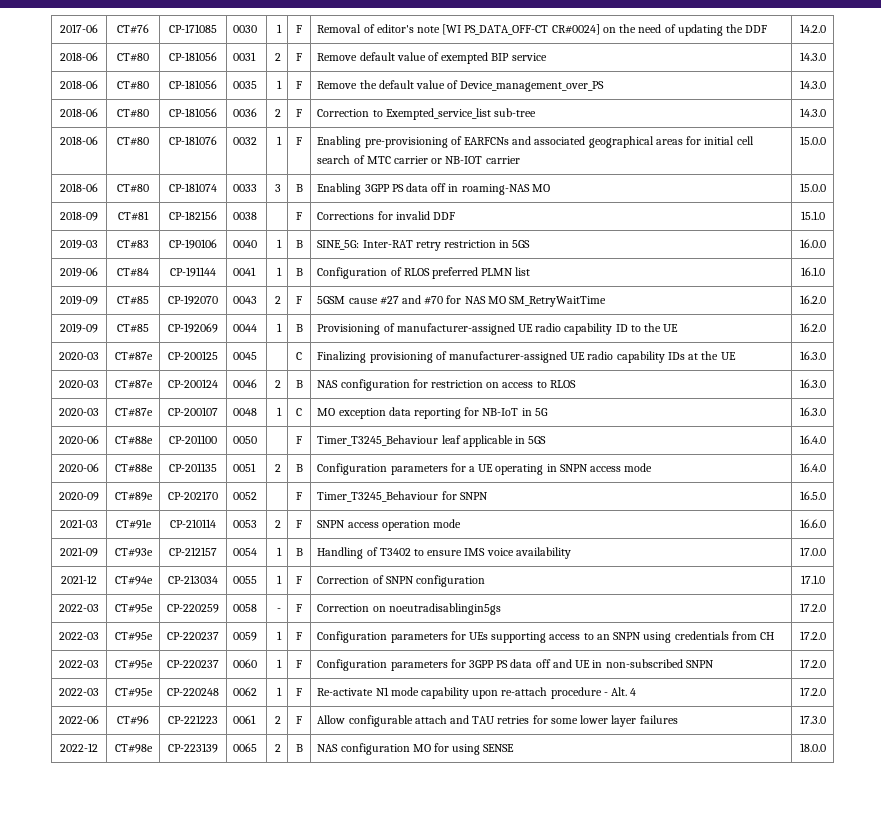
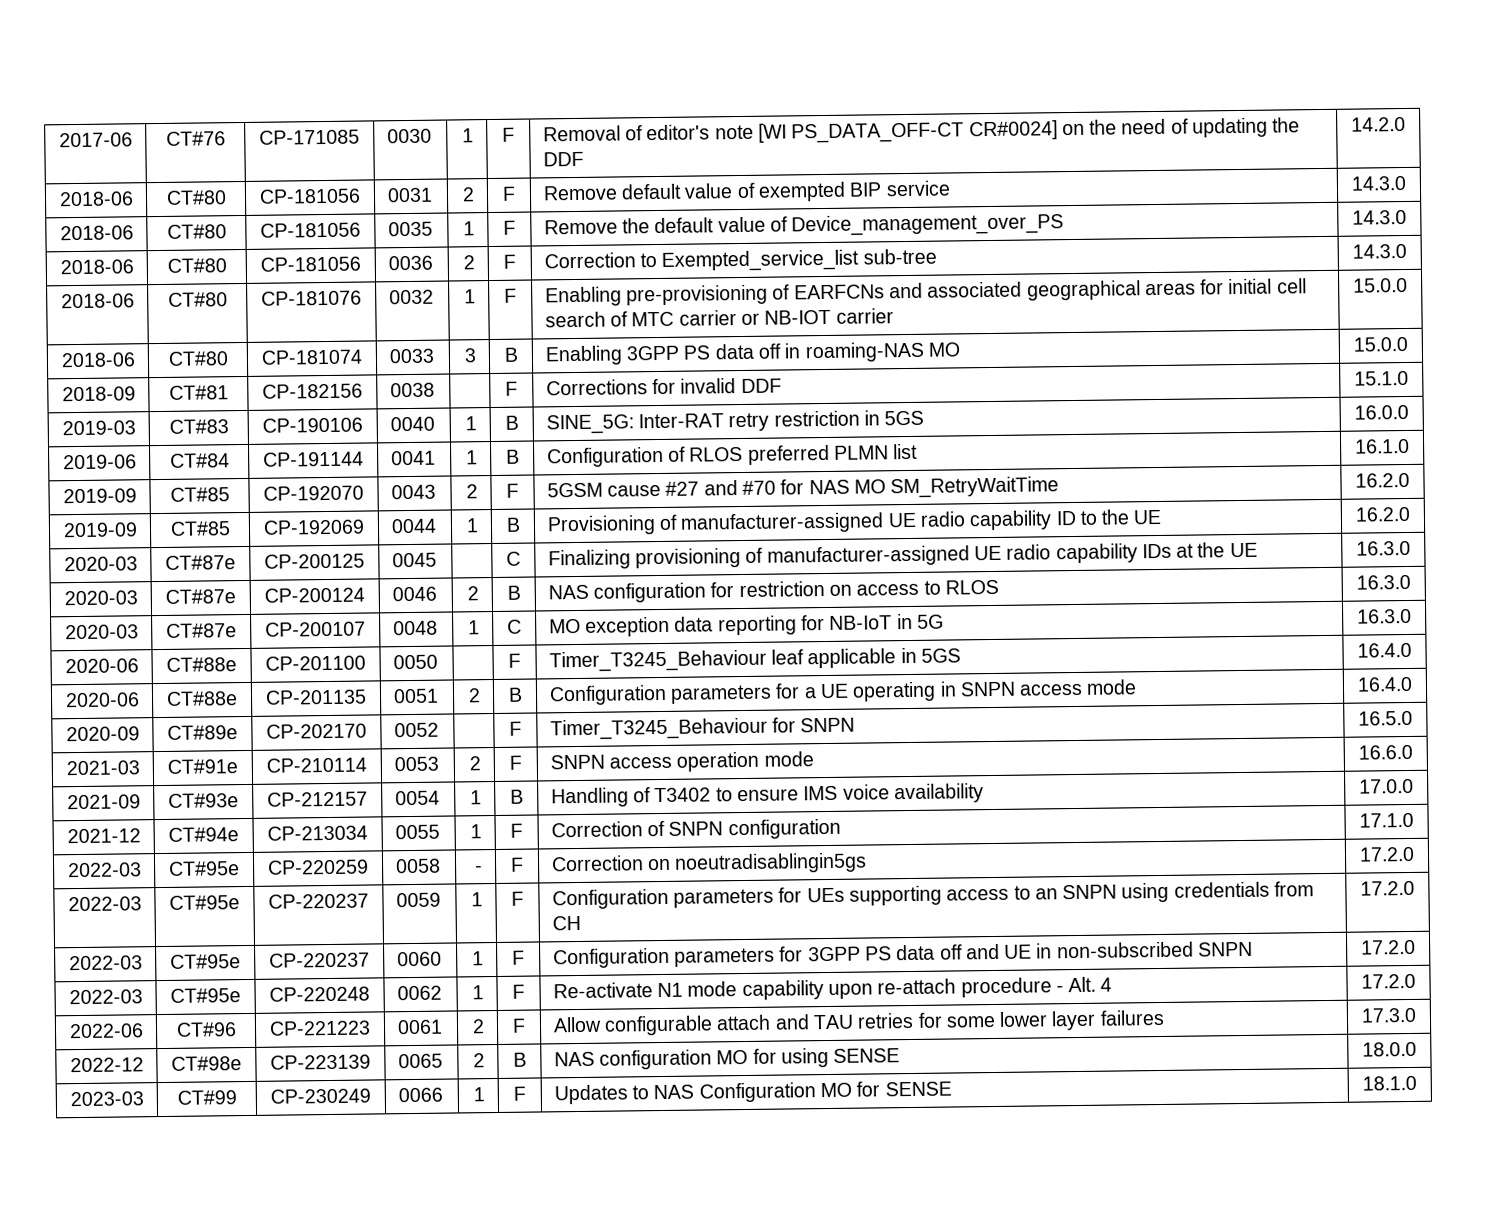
+ 2023-03 | CT#99 | CP-230249 | 0066 | 1 | F | Updates to NAS Configuration MO for SENSE | 18.1.0

